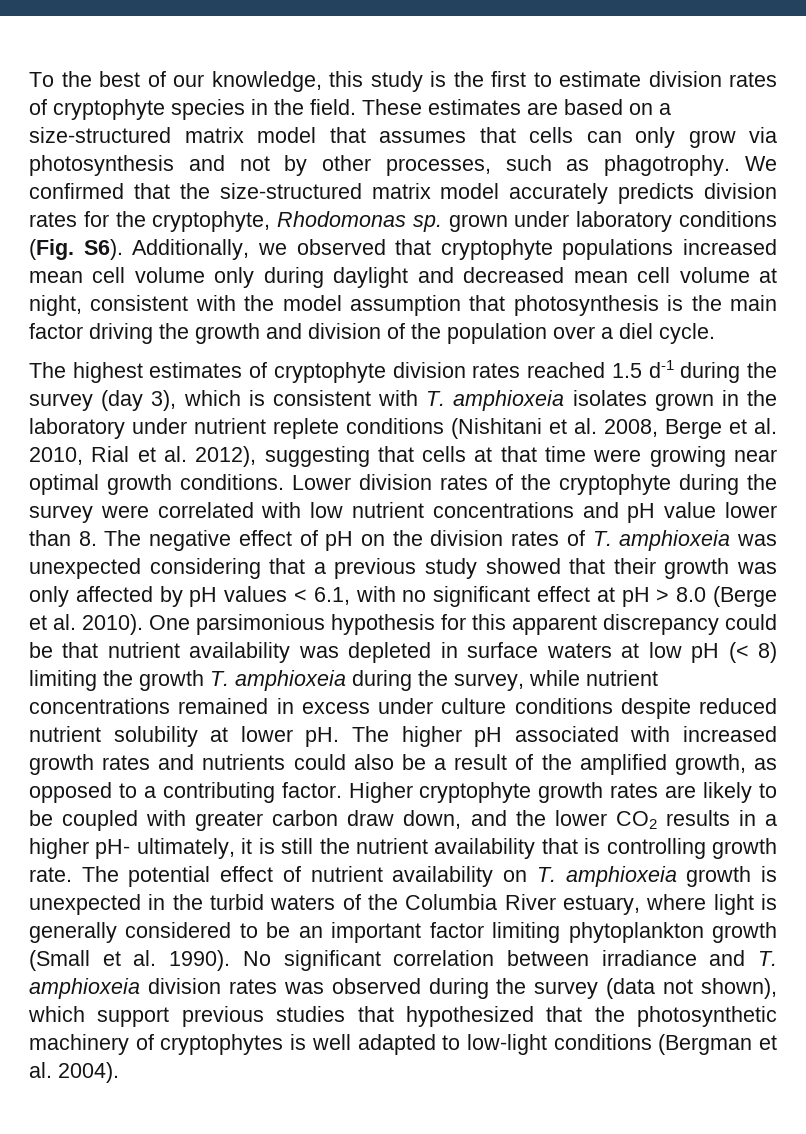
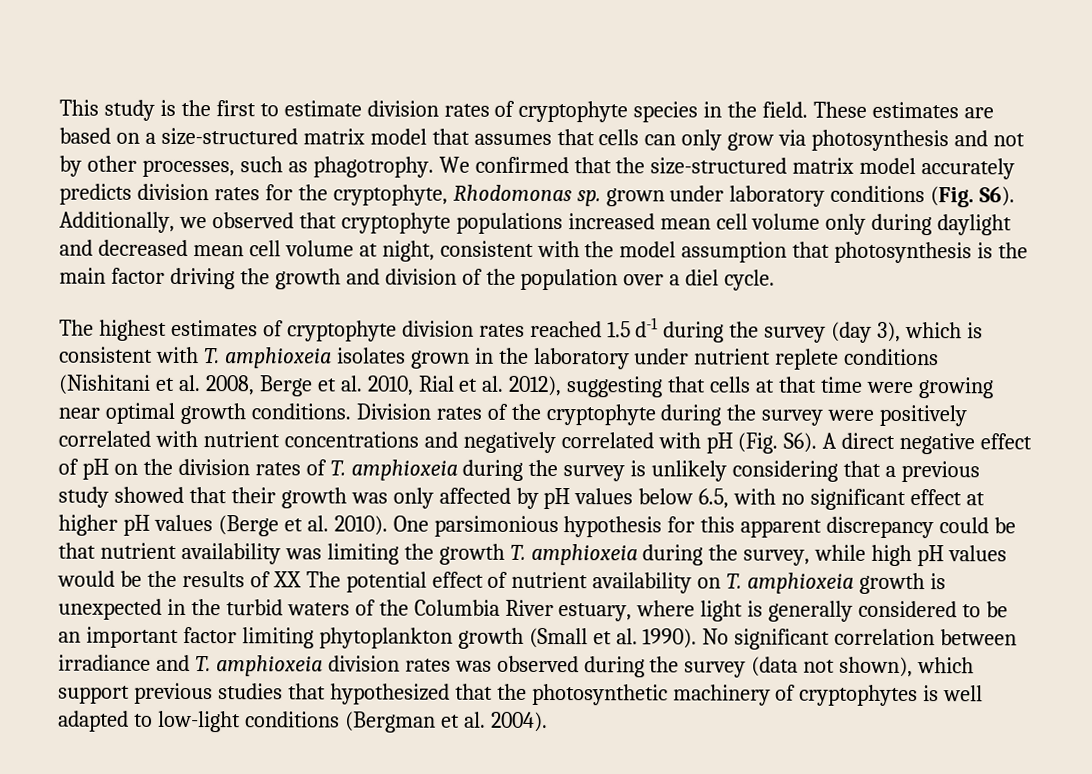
- To the best of our knowledge, this study is the first to estimate division rates of cryptophyte species in the field.
+ This study is the first to estimate division rates of cryptophyte species in the field.
- Lower division rates of the cryptophyte during the survey were correlated with low nutrient concentrations and pH value lower than 8. The negative effect of pH on the division rates of T. amphioxeia was unexpected considering that a previous study showed that their growth was only affected by pH values < 6.1, with no significant effect at pH > 8.0 (Berge et al. 2010).
+ Division rates of the cryptophyte during the survey were positively correlated with nutrient concentrations and negatively correlated with pH (Fig. S6). A direct negative effect of pH on the division rates of T. amphioxeia during the survey is unlikely considering that a previous study showed that their growth was only affected by pH values below 6.5, with no significant effect at higher pH values (Berge et al. 2010).
- One parsimonious hypothesis for this apparent discrepancy could be that nutrient availability was depleted in surface waters at low pH (< 8) limiting the growth T. amphioxeia during the survey, while nutrient concentrations remained in excess under culture conditions despite reduced nutrient solubility at lower pH. The higher pH associated with increased growth rates and nutrients could also be a result of the amplified growth, as opposed to a contributing factor. Higher cryptophyte growth rates are likely to be coupled with greater carbon draw down, and the lower CO2 results in a higher pH- ultimately, it is still the nutrient availability that is controlling growth rate. The potential effect of nutrient availability on T. amphioxeia growth is unexpected in the turbid waters of the Columbia River estuary, where light is generally considered to be an important factor limiting phytoplankton growth (Small et al. 1990).
+ One parsimonious hypothesis for this apparent discrepancy could be that nutrient availability was limiting the growth T. amphioxeia during the survey, while high pH values would be the results of XX The potential effect of nutrient availability on T. amphioxeia growth is unexpected in the turbid waters of the Columbia River estuary, where light is generally considered to be an important factor limiting phytoplankton growth (Small et al. 1990).

